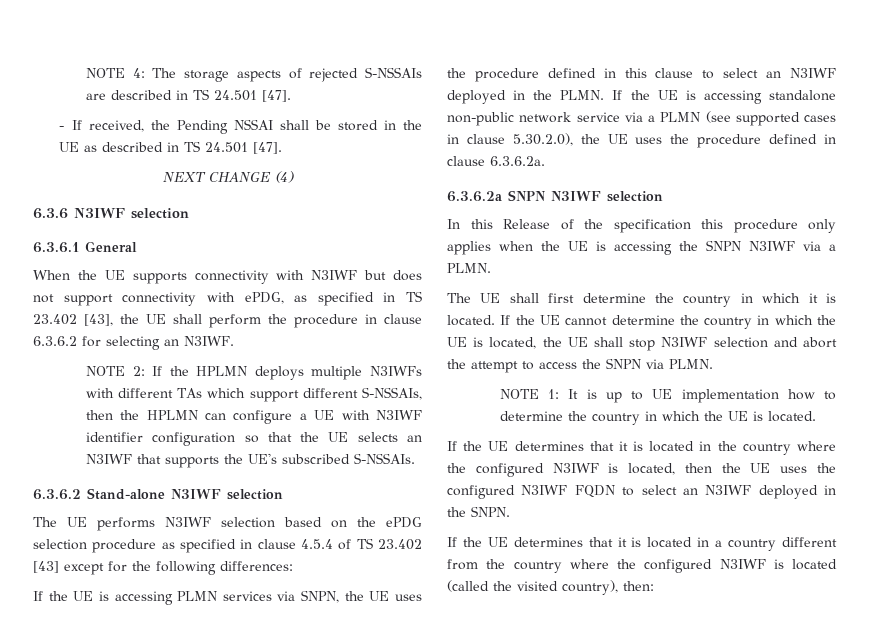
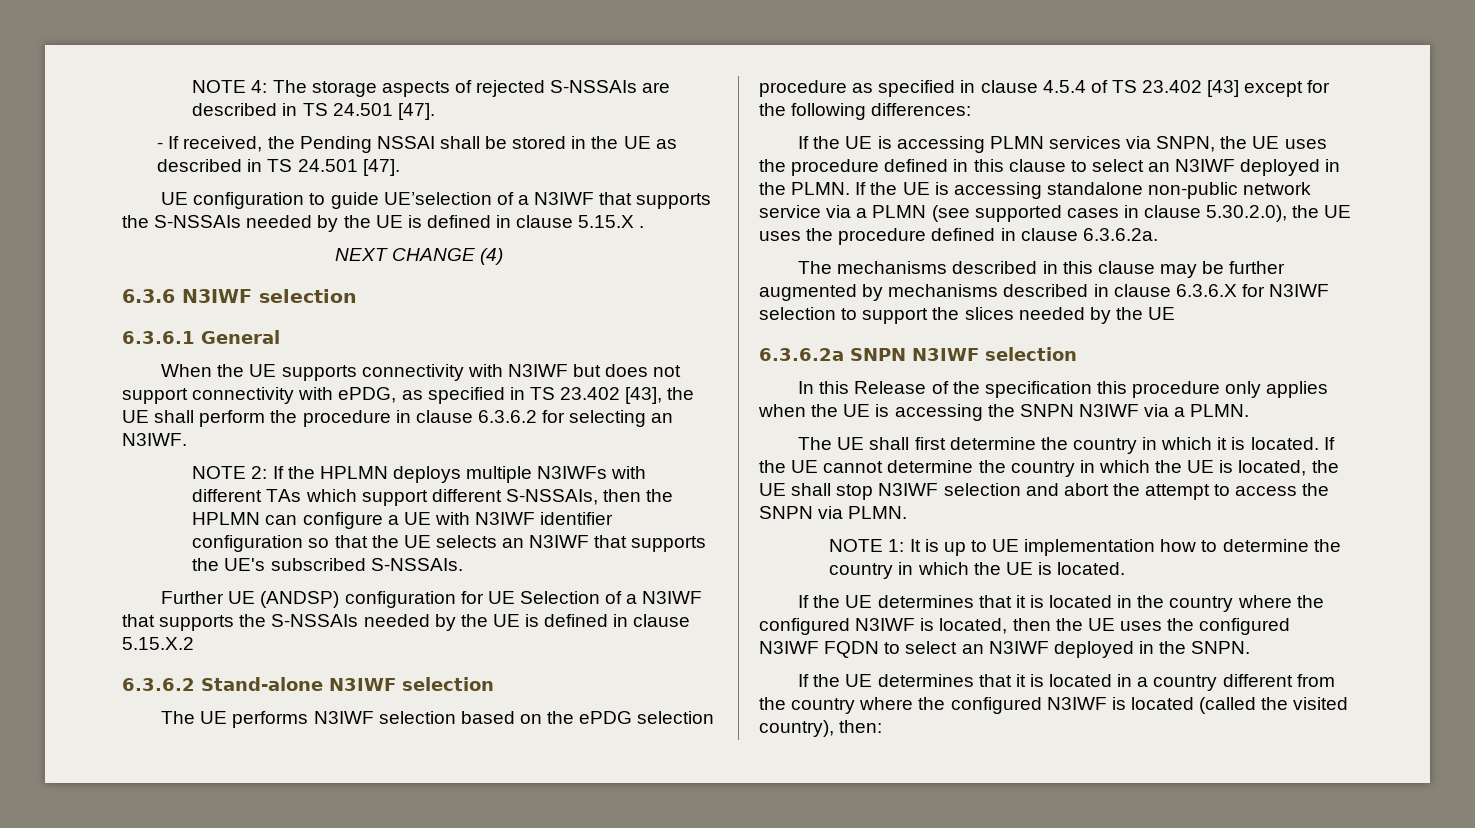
+ UE configuration to guide UE’selection of a N3IWF that supports the S-NSSAIs needed by the UE is defined in clause 5.15.X .
+ Further UE (ANDSP) configuration for UE Selection of a N3IWF that supports the S-NSSAIs needed by the UE is defined in clause 5.15.X.2
+ The mechanisms described in this clause may be further augmented by mechanisms described in clause 6.3.6.X for N3IWF selection to support the slices needed by the UE

